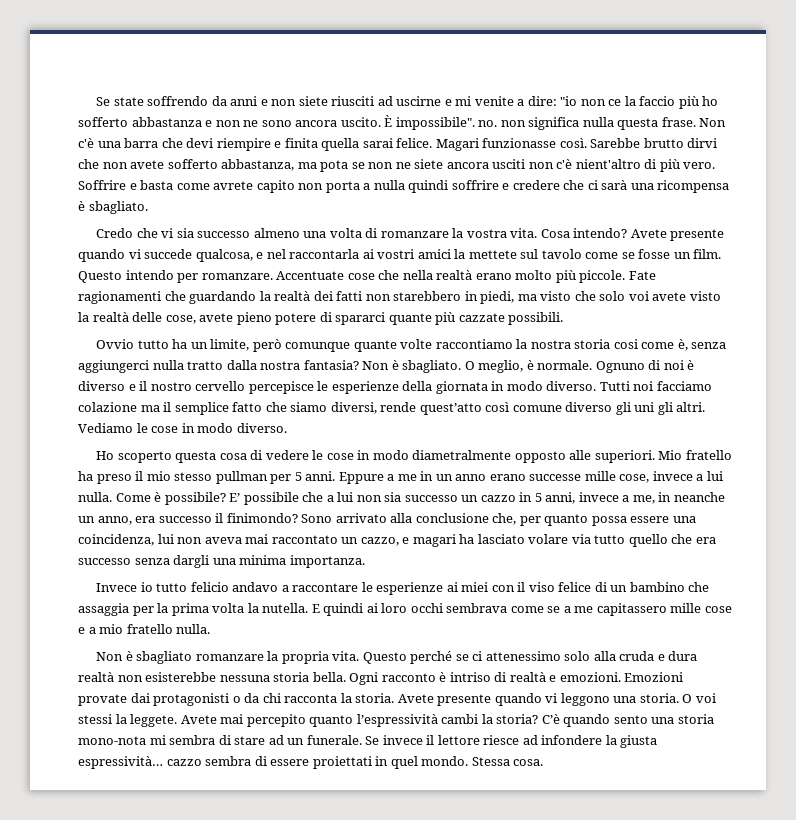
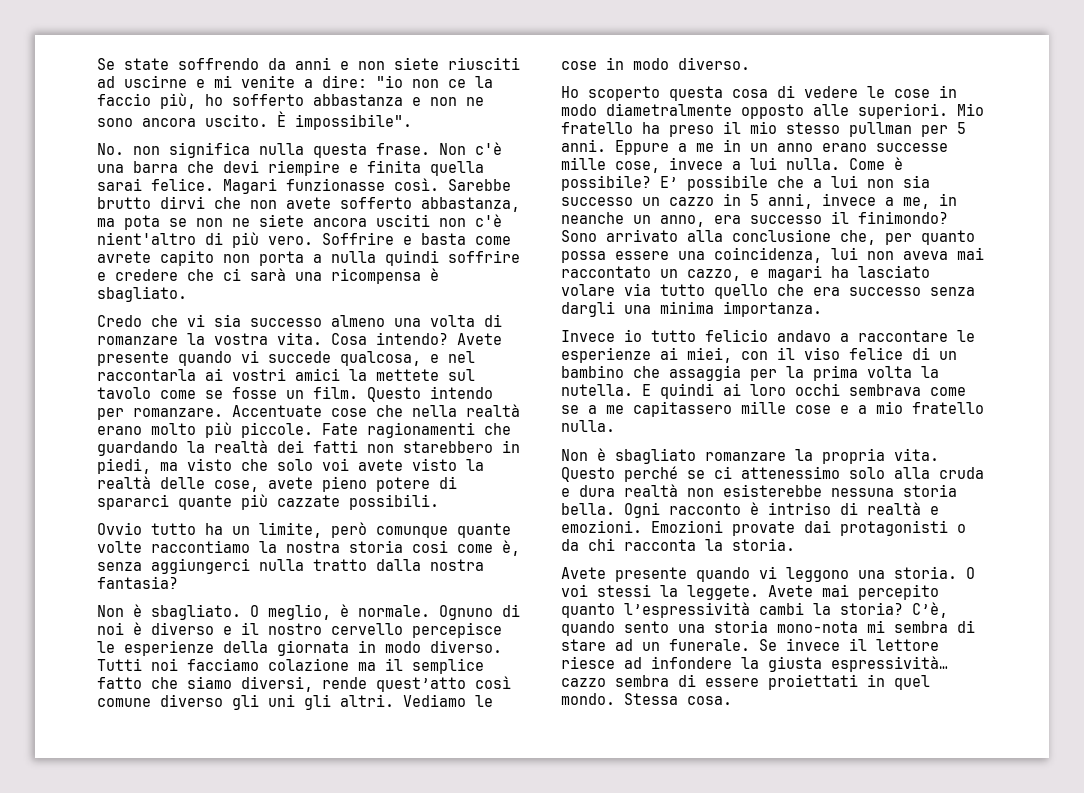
- Se state soffrendo da anni e non siete riusciti ad uscirne e mi venite a dire: "io non ce la faccio più ho sofferto abbastanza e non ne sono ancora uscito.
+ Se state soffrendo da anni e non siete riusciti ad uscirne e mi venite a dire: "io non ce la faccio più, ho sofferto abbastanza e non ne sono ancora uscito.
- È impossibile". no. non significa nulla questa frase.
+ È impossibile".
+ No. non significa nulla questa frase.
- Ovvio tutto ha un limite, però comunque quante volte raccontiamo la nostra storia cosi come è, senza aggiungerci nulla tratto dalla nostra fantasia? Non è sbagliato.
+ Ovvio tutto ha un limite, però comunque quante volte raccontiamo la nostra storia cosi come è, senza aggiungerci nulla tratto dalla nostra fantasia?
+ Non è sbagliato.
- Invece io tutto felicio andavo a raccontare le esperienze ai miei con il viso felice di un bambino che assaggia per la prima volta la nutella.
+ Invece io tutto felicio andavo a raccontare le esperienze ai miei, con il viso felice di un bambino che assaggia per la prima volta la nutella.
- Emozioni provate dai protagonisti o da chi racconta la storia. Avete presente quando vi leggono una storia.
+ Emozioni provate dai protagonisti o da chi racconta la storia.
+ Avete presente quando vi leggono una storia.
- C’è quando sento una storia mono-nota mi sembra di stare ad un funerale.
+ C’è, quando sento una storia mono-nota mi sembra di stare ad un funerale.

